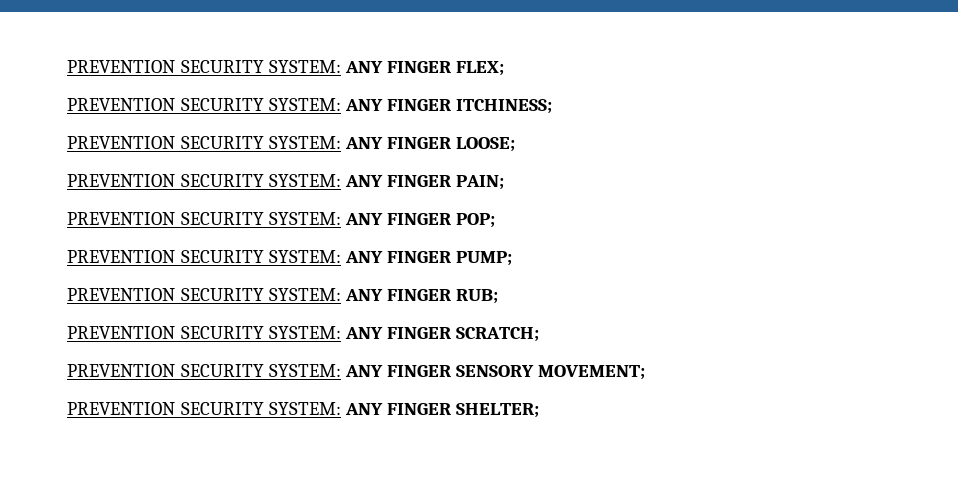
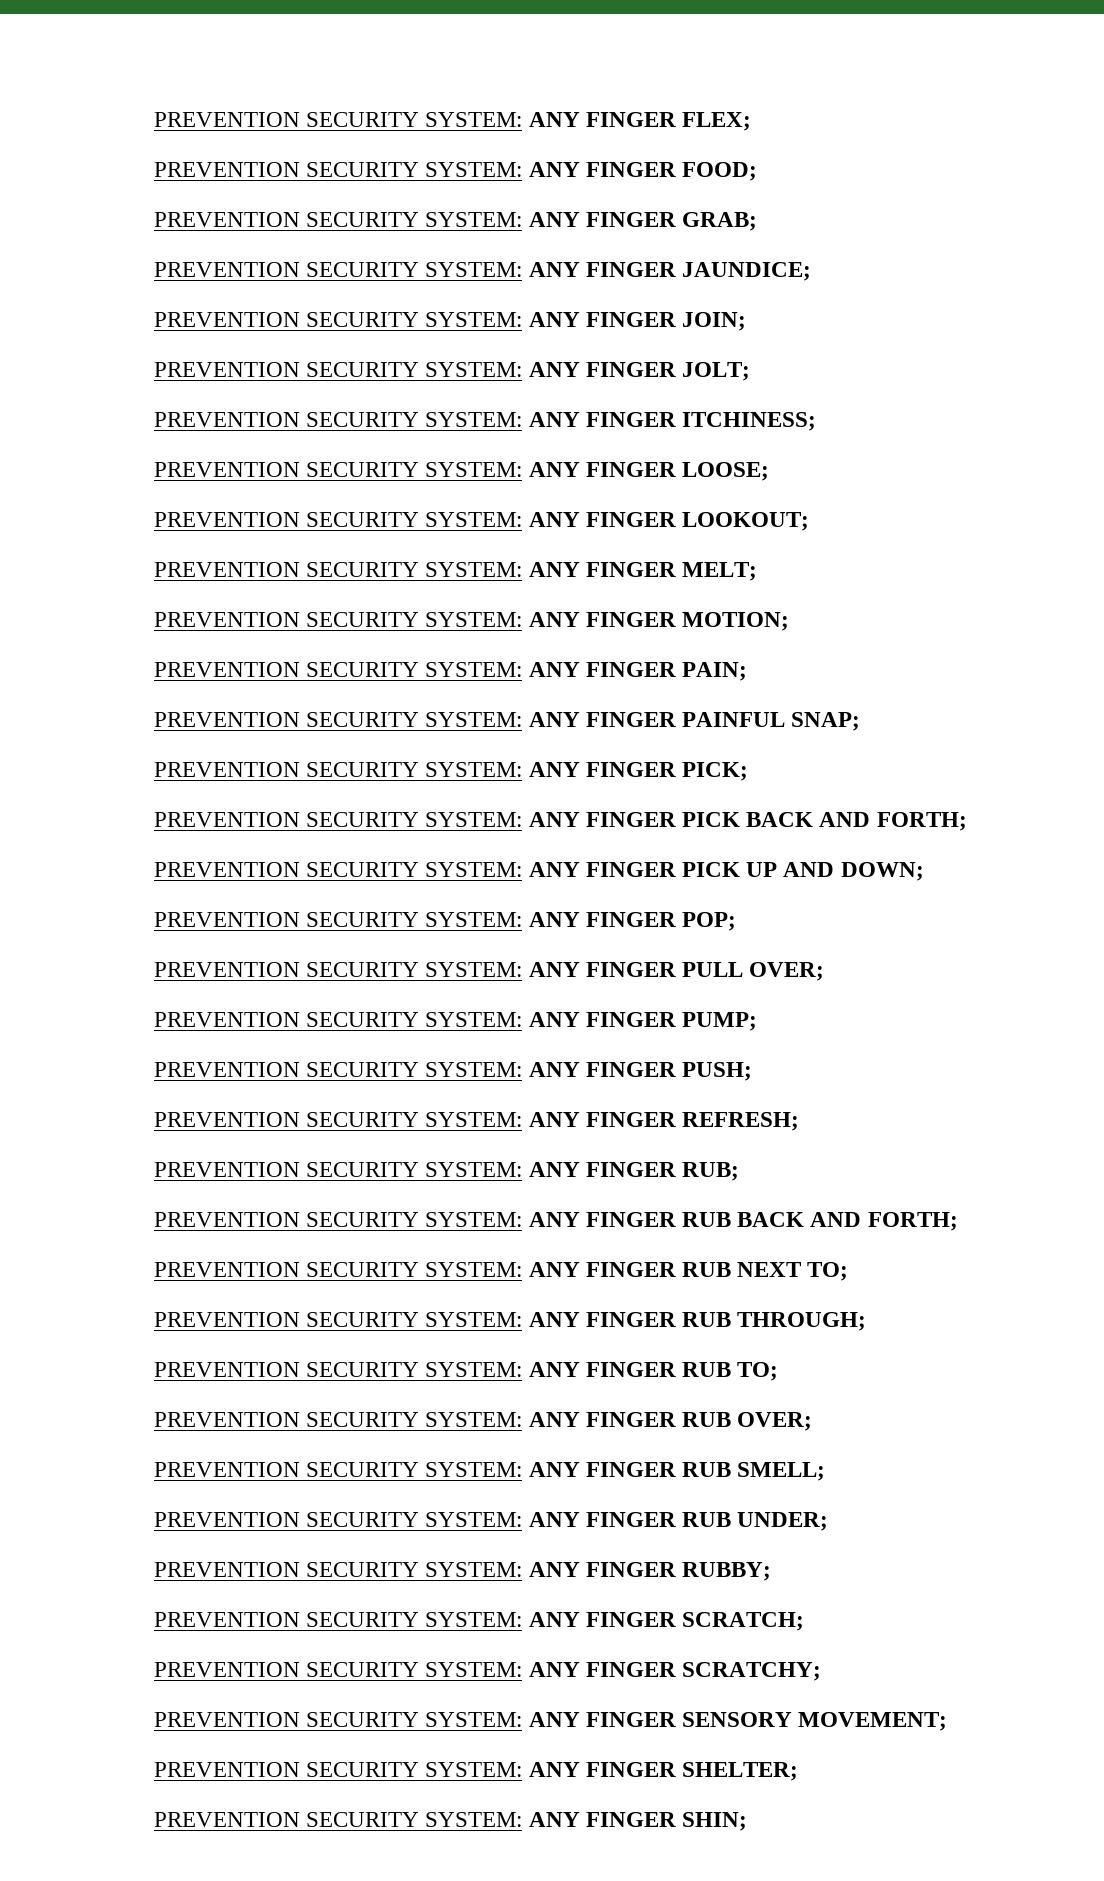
+ PREVENTION SECURITY SYSTEM: ANY FINGER FOOD;
+ PREVENTION SECURITY SYSTEM: ANY FINGER GRAB;
+ PREVENTION SECURITY SYSTEM: ANY FINGER JAUNDICE;
+ PREVENTION SECURITY SYSTEM: ANY FINGER JOIN;
+ PREVENTION SECURITY SYSTEM: ANY FINGER JOLT;
+ PREVENTION SECURITY SYSTEM: ANY FINGER LOOKOUT;
+ PREVENTION SECURITY SYSTEM: ANY FINGER MELT;
+ PREVENTION SECURITY SYSTEM: ANY FINGER MOTION;
+ PREVENTION SECURITY SYSTEM: ANY FINGER PAINFUL SNAP;
+ PREVENTION SECURITY SYSTEM: ANY FINGER PICK;
+ PREVENTION SECURITY SYSTEM: ANY FINGER PICK BACK AND FORTH;
+ PREVENTION SECURITY SYSTEM: ANY FINGER PICK UP AND DOWN;
+ PREVENTION SECURITY SYSTEM: ANY FINGER PULL OVER;
+ PREVENTION SECURITY SYSTEM: ANY FINGER PUSH;
+ PREVENTION SECURITY SYSTEM: ANY FINGER REFRESH;
+ PREVENTION SECURITY SYSTEM: ANY FINGER RUB BACK AND FORTH;
+ PREVENTION SECURITY SYSTEM: ANY FINGER RUB NEXT TO;
+ PREVENTION SECURITY SYSTEM: ANY FINGER RUB THROUGH;
+ PREVENTION SECURITY SYSTEM: ANY FINGER RUB TO;
+ PREVENTION SECURITY SYSTEM: ANY FINGER RUB OVER;
+ PREVENTION SECURITY SYSTEM: ANY FINGER RUB SMELL;
+ PREVENTION SECURITY SYSTEM: ANY FINGER RUB UNDER;
+ PREVENTION SECURITY SYSTEM: ANY FINGER RUBBY;
+ PREVENTION SECURITY SYSTEM: ANY FINGER SCRATCHY;
+ PREVENTION SECURITY SYSTEM: ANY FINGER SHIN;

